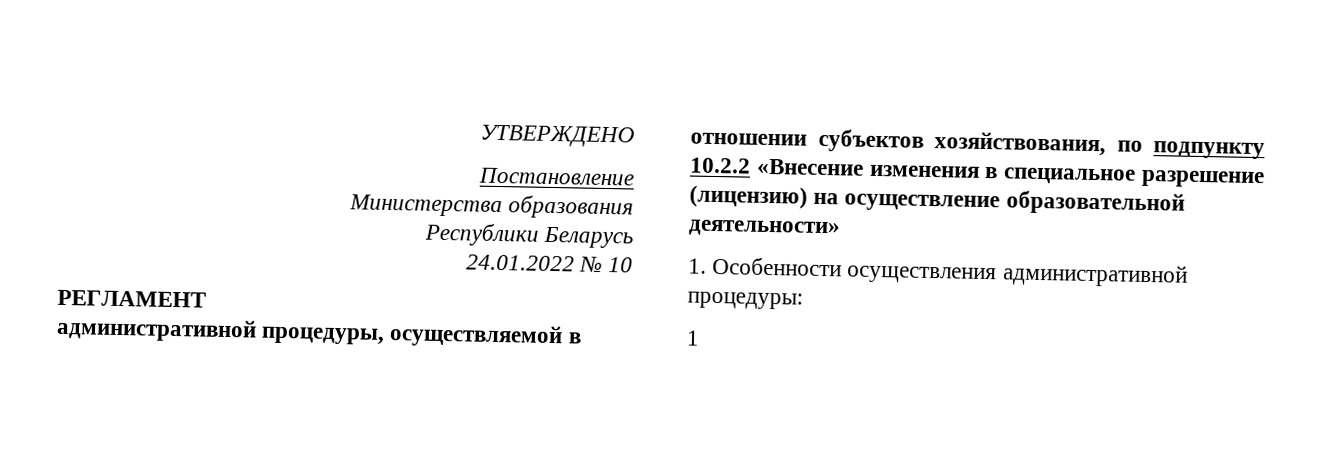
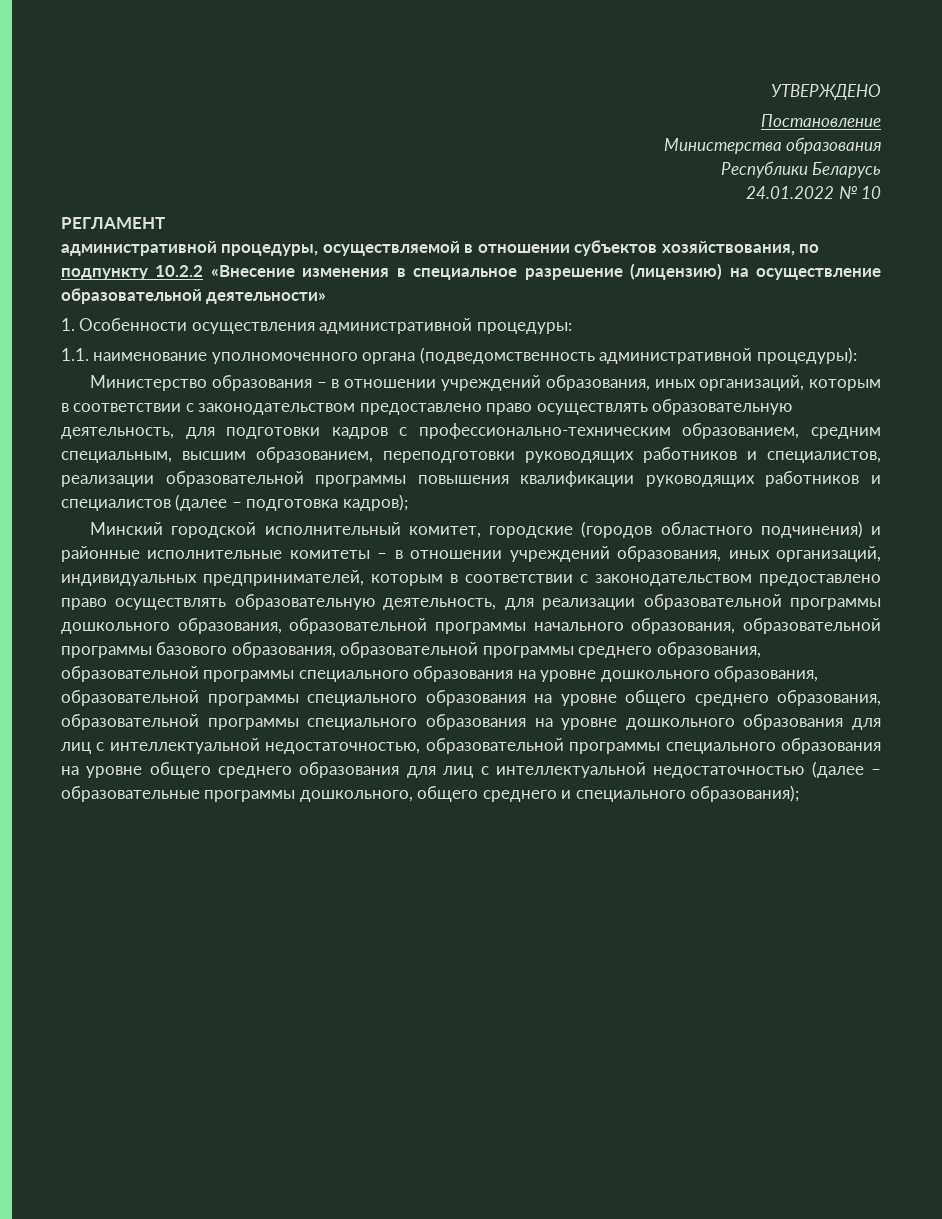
- 1
+ 1.1. наименование уполномоченного органа (подведомственность административной процедуры):
+ Министерство образования – в отношении учреждений образования, иных организаций, которым в соответствии с законодательством предоставлено право осуществлять образовательную деятельность, для подготовки кадров с профессионально-техническим образованием, средним специальным, высшим образованием, переподготовки руководящих работников и специалистов, реализации образовательной программы повышения квалификации руководящих работников и специалистов (далее – подготовка кадров);
+ Минский городской исполнительный комитет, городские (городов областного подчинения) и районные исполнительные комитеты – в отношении учреждений образования, иных организаций, индивидуальных предпринимателей, которым в соответствии с законодательством предоставлено право осуществлять образовательную деятельность, для реализации образовательной программы дошкольного образования, образовательной программы начального образования, образовательной программы базового образования, образовательной программы среднего образования, образовательной программы специального образования на уровне дошкольного образования, образовательной программы специального образования на уровне общего среднего образования, образовательной программы специального образования на уровне дошкольного образования для лиц с интеллектуальной недостаточностью, образовательной программы специального образования на уровне общего среднего образования для лиц с интеллектуальной недостаточностью (далее – образовательные программы дошкольного, общего среднего и специального образования);

